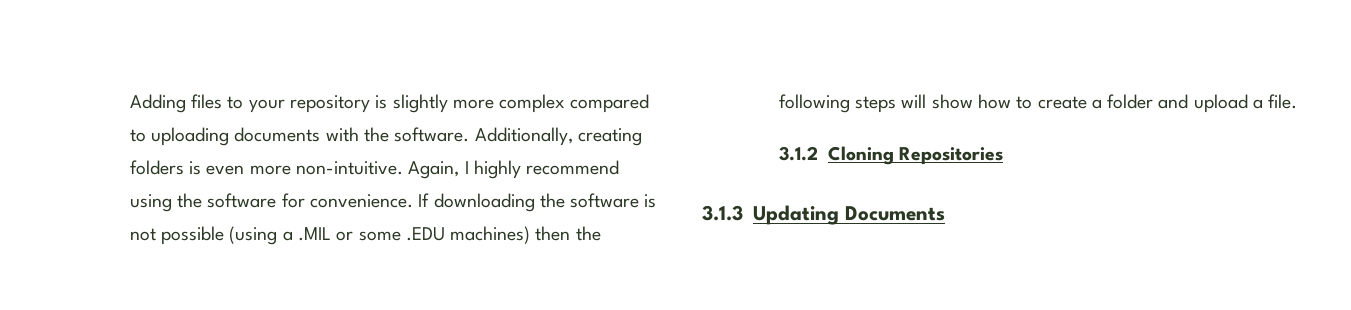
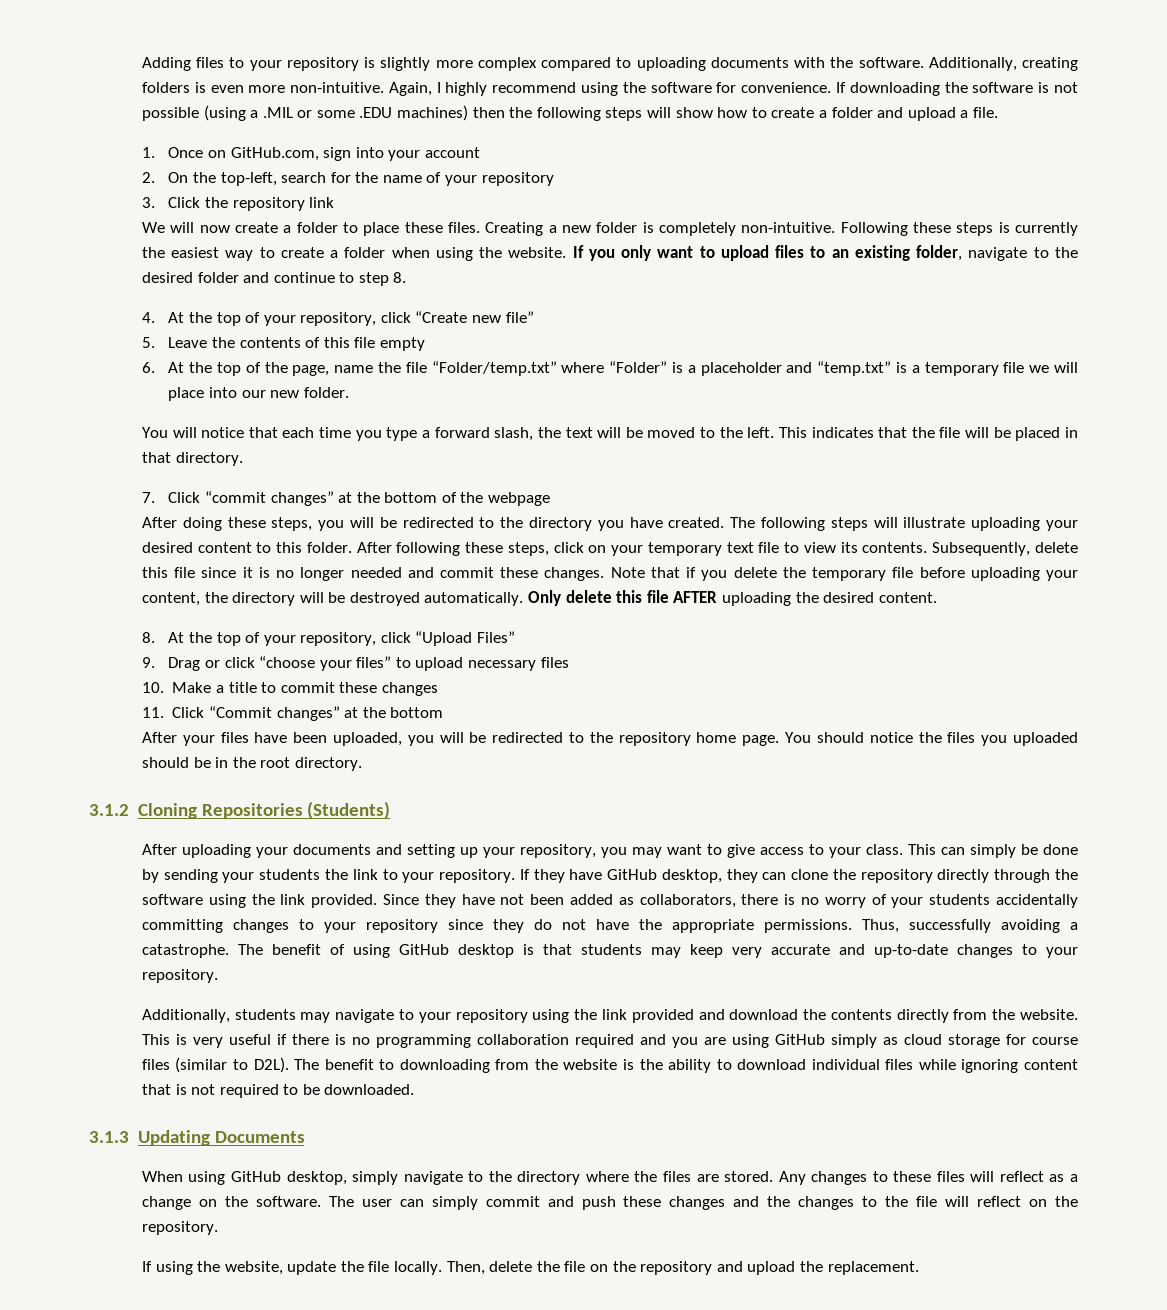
- 3.1.2 Cloning Repositories
+ 1. Once on GitHub.com, sign into your account
+ 2. On the top-left, search for the name of your repository
+ 3. Click the repository link
+ We will now create a folder to place these files. Creating a new folder is completely non-intuitive. Following these steps is currently the easiest way to create a folder when using the website. If you only want to upload files to an existing folder, navigate to the desired folder and continue to step 8.
+ 4. At the top of your repository, click “Create new file”
+ 5. Leave the contents of this file empty
+ 6. At the top of the page, name the file “Folder/temp.txt” where “Folder” is a placeholder and “temp.txt” is a temporary file we will place into our new folder.
+ You will notice that each time you type a forward slash, the text will be moved to the left. This indicates that the file will be placed in that directory.
+ 7. Click “commit changes” at the bottom of the webpage
+ After doing these steps, you will be redirected to the directory you have created. The following steps will illustrate uploading your desired content to this folder. After following these steps, click on your temporary text file to view its contents. Subsequently, delete this file since it is no longer needed and commit these changes. Note that if you delete the temporary file before uploading your content, the directory will be destroyed automatically. Only delete this file AFTER uploading the desired content.
+ 8. At the top of your repository, click “Upload Files”
+ 9. Drag or click “choose your files” to upload necessary files
+ 10. Make a title to commit these changes
+ 11. Click “Commit changes” at the bottom
+ After your files have been uploaded, you will be redirected to the repository home page. You should notice the files you uploaded should be in the root directory.
+ 3.1.2 Cloning Repositories (Students)
+ After uploading your documents and setting up your repository, you may want to give access to your class. This can simply be done by sending your students the link to your repository. If they have GitHub desktop, they can clone the repository directly through the software using the link provided. Since they have not been added as collaborators, there is no worry of your students accidentally committing changes to your repository since they do not have the appropriate permissions. Thus, successfully avoiding a catastrophe. The benefit of using GitHub desktop is that students may keep very accurate and up-to-date changes to your repository.
+ Additionally, students may navigate to your repository using the link provided and download the contents directly from the website. This is very useful if there is no programming collaboration required and you are using GitHub simply as cloud storage for course files (similar to D2L). The benefit to downloading from the website is the ability to download individual files while ignoring content that is not required to be downloaded.
  3.1.3 Updating Documents
+ When using GitHub desktop, simply navigate to the directory where the files are stored. Any changes to these files will reflect as a change on the software. The user can simply commit and push these changes and the changes to the file will reflect on the repository.
+ If using the website, update the file locally. Then, delete the file on the repository and upload the replacement.

